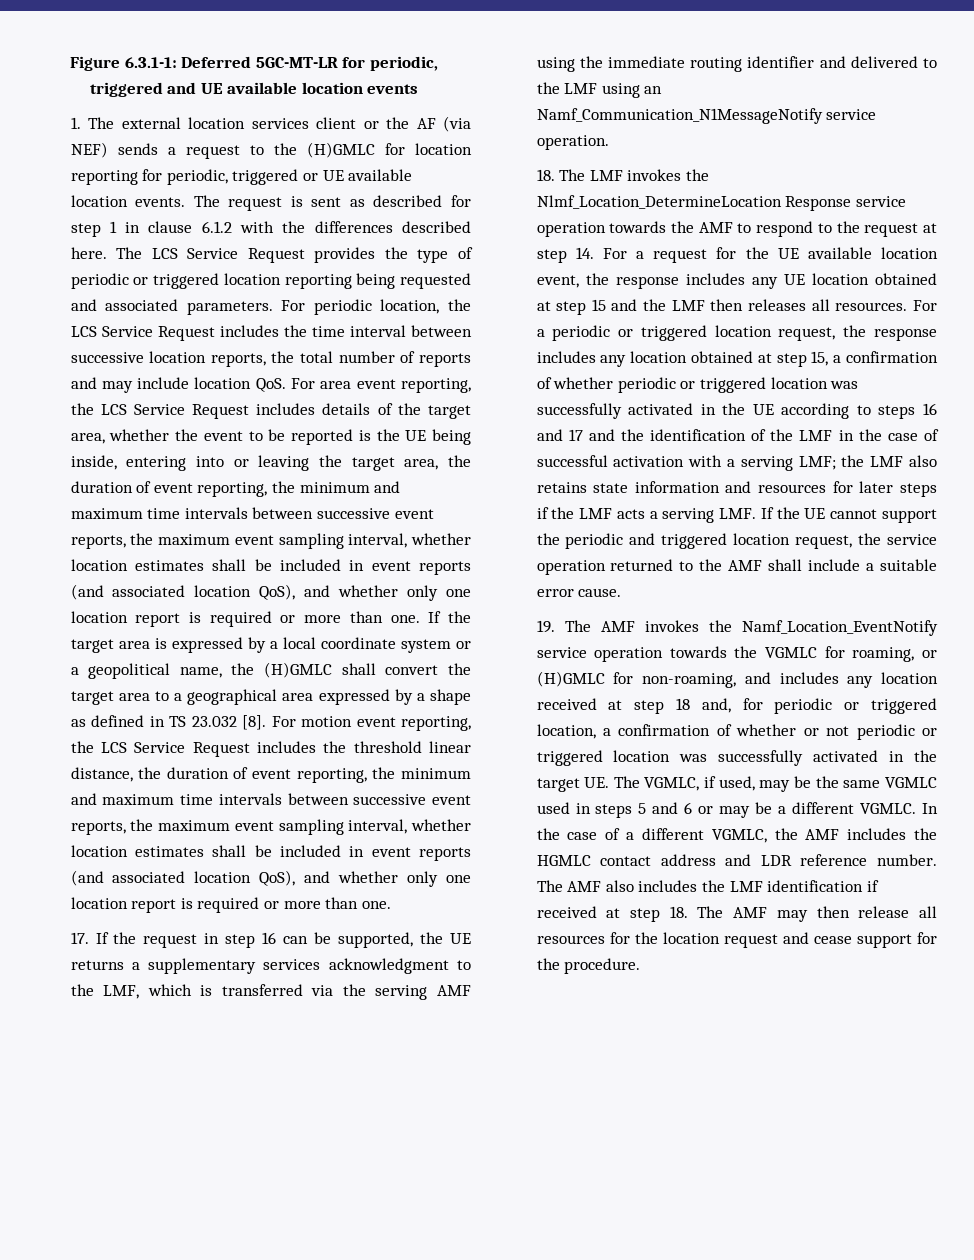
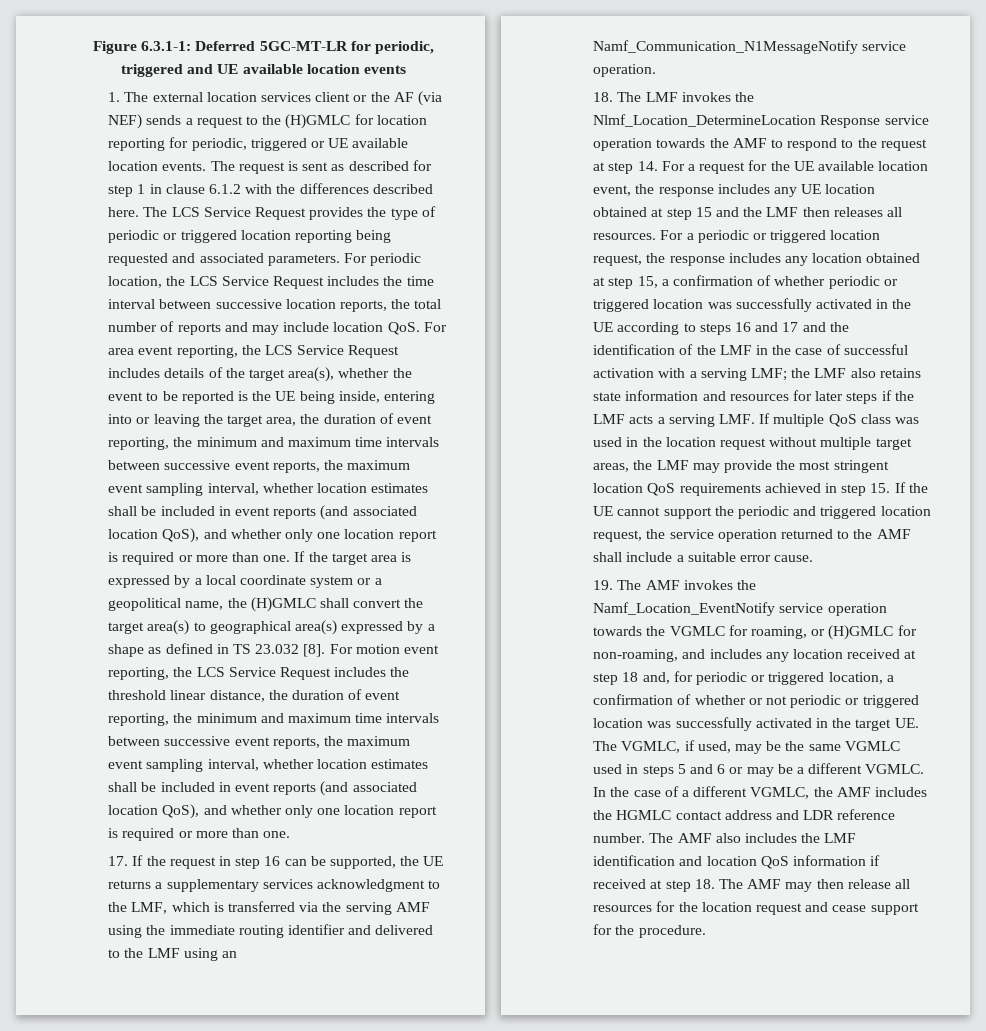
- For periodic location, the LCS Service Request includes the time interval between successive location reports, the total number of reports and may include location QoS. For area event reporting, the LCS Service Request includes details of the target area, whether the event to be reported is the UE being inside, entering into or leaving the target area, the duration of event reporting, the minimum and maximum time intervals between successive event reports, the maximum event sampling interval, whether location estimates shall be included in event reports (and associated location QoS), and whether only one location report is required or more than one.
+ For periodic location, the LCS Service Request includes the time interval between successive location reports, the total number of reports and may include location QoS. For area event reporting, the LCS Service Request includes details of the target area(s), whether the event to be reported is the UE being inside, entering into or leaving the target area, the duration of event reporting, the minimum and maximum time intervals between successive event reports, the maximum event sampling interval, whether location estimates shall be included in event reports (and associated location QoS), and whether only one location report is required or more than one.
- If the target area is expressed by a local coordinate system or a geopolitical name, the (H)GMLC shall convert the target area to a geographical area expressed by a shape as defined in TS 23.032 [8].
+ If the target area is expressed by a local coordinate system or a geopolitical name, the (H)GMLC shall convert the target area(s) to geographical area(s) expressed by a shape as defined in TS 23.032 [8].
- the LMF also retains state information and resources for later steps if the LMF acts a serving LMF. If the UE cannot support the periodic and triggered location request, the service operation returned to the AMF shall include a suitable error cause.
+ the LMF also retains state information and resources for later steps if the LMF acts a serving LMF. If multiple QoS class was used in the location request without multiple target areas, the LMF may provide the most stringent location QoS requirements achieved in step 15. If the UE cannot support the periodic and triggered location request, the service operation returned to the AMF shall include a suitable error cause.
- The AMF also includes the LMF identification if received at step 18. The AMF may then release all resources for the location request and cease support for the procedure.
+ The AMF also includes the LMF identification and location QoS information if received at step 18. The AMF may then release all resources for the location request and cease support for the procedure.

